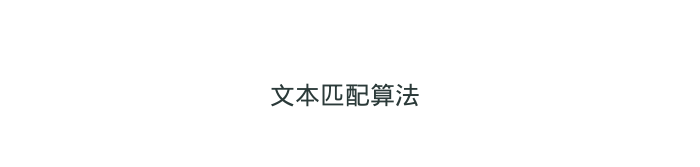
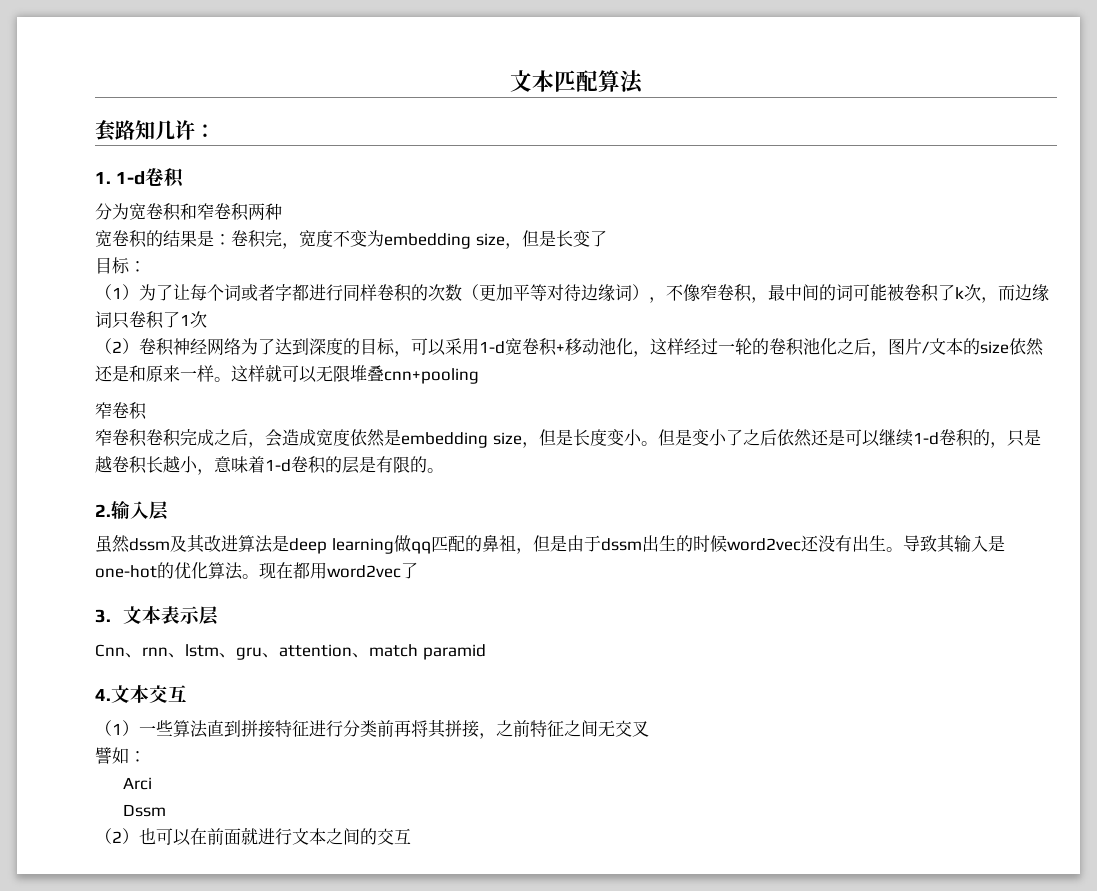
+ 套路知几许：
+ 1. 1-d卷积
+ 分为宽卷积和窄卷积两种
+ 宽卷积的结果是：卷积完，宽度不变为embedding size，但是长变了
+ 目标：
+ （1）为了让每个词或者字都进行同样卷积的次数（更加平等对待边缘词），不像窄卷积，最中间的词可能被卷积了k次，而边缘词只卷积了1次
+ （2）卷积神经网络为了达到深度的目标，可以采用1-d宽卷积+移动池化，这样经过一轮的卷积池化之后，图片/文本的size依然还是和原来一样。这样就可以无限堆叠cnn+pooling
+ 窄卷积
+ 窄卷积卷积完成之后，会造成宽度依然是embedding size，但是长度变小。但是变小了之后依然还是可以继续1-d卷积的，只是越卷积长越小，意味着1-d卷积的层是有限的。
+ 2.输入层
+ 虽然dssm及其改进算法是deep learning做qq匹配的鼻祖，但是由于dssm出生的时候word2vec还没有出生。导致其输入是one-hot的优化算法。现在都用word2vec了
+ 3.文本表示层
+ Cnn、rnn、lstm、gru、attention、match paramid
+ 4.文本交互
+ （1）一些算法直到拼接特征进行分类前再将其拼接，之前特征之间无交叉
+ 譬如：
+ Arci
+ Dssm
+ （2）也可以在前面就进行文本之间的交互

